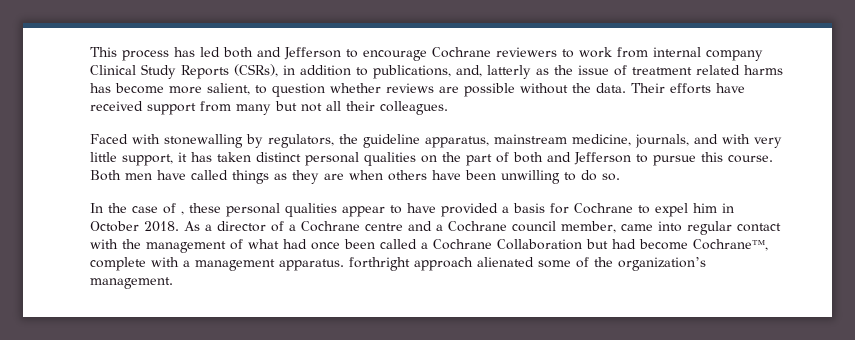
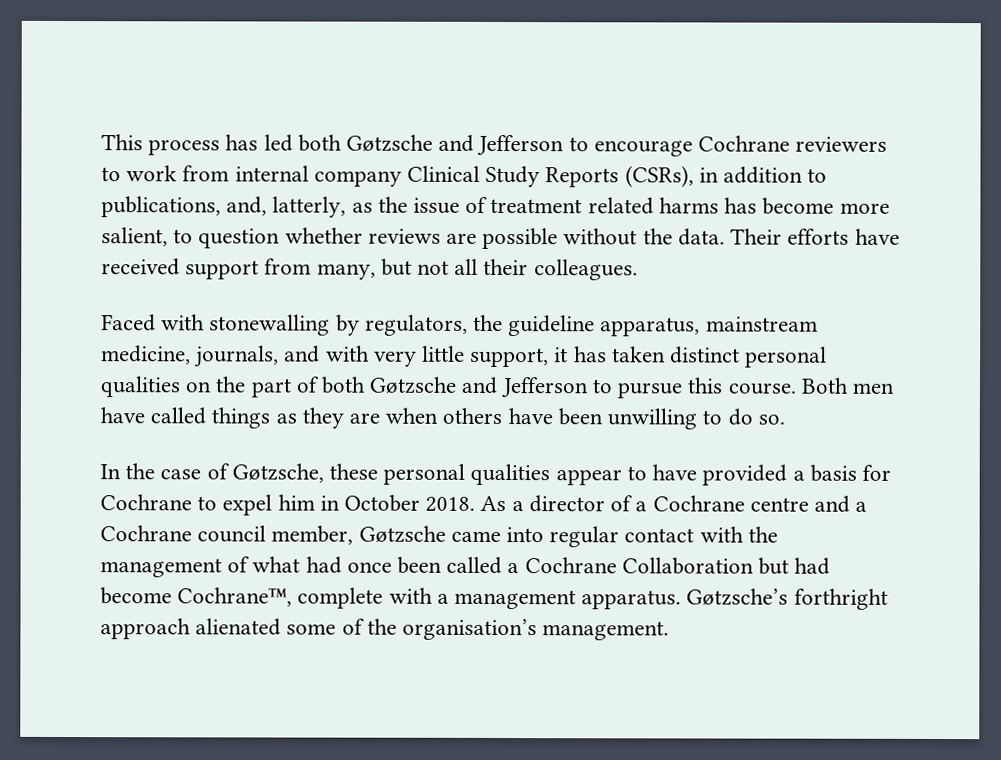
- This process has led both and Jefferson to encourage Cochrane reviewers to work from internal company Clinical Study Reports (CSRs), in addition to publications, and, latterly as the issue of treatment related harms has become more salient, to question whether reviews are possible without the data.
+ This process has led both Gøtzsche and Jefferson to encourage Cochrane reviewers to work from internal company Clinical Study Reports (CSRs), in addition to publications, and, latterly, as the issue of treatment related harms has become more salient, to question whether reviews are possible without the data.
- Their efforts have received support from many but not all their colleagues.
+ Their efforts have received support from many, but not all their colleagues.
- Faced with stonewalling by regulators, the guideline apparatus, mainstream medicine, journals, and with very little support, it has taken distinct personal qualities on the part of both and Jefferson to pursue this course.
+ Faced with stonewalling by regulators, the guideline apparatus, mainstream medicine, journals, and with very little support, it has taken distinct personal qualities on the part of both Gøtzsche and Jefferson to pursue this course.
- In the case of , these personal qualities appear to have provided a basis for Cochrane to expel him in October 2018.
+ In the case of Gøtzsche, these personal qualities appear to have provided a basis for Cochrane to expel him in October 2018.
- As a director of a Cochrane centre and a Cochrane council member, came into regular contact with the management of what had once been called a Cochrane Collaboration but had become Cochrane™, complete with a management apparatus. forthright approach alienated some of the organization’s management.
+ As a director of a Cochrane centre and a Cochrane council member, Gøtzsche came into regular contact with the management of what had once been called a Cochrane Collaboration but had become Cochrane™, complete with a management apparatus. Gøtzsche’s forthright approach alienated some of the organisation’s management.

